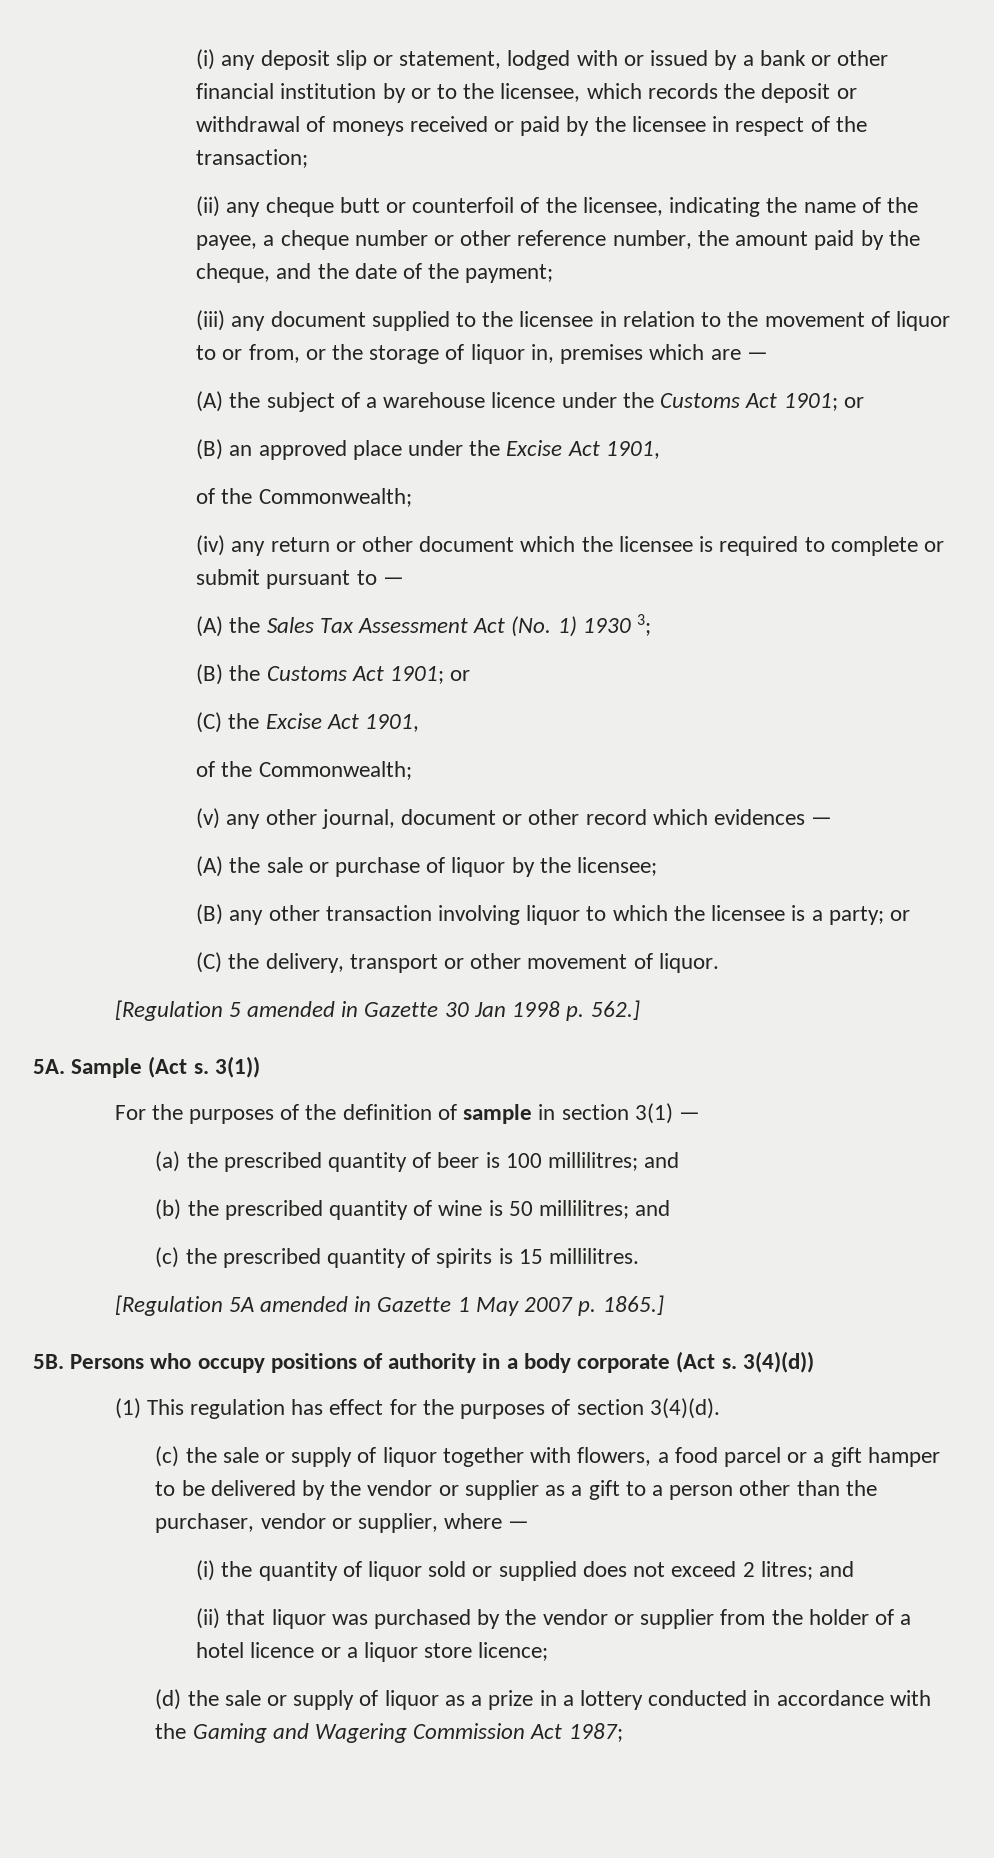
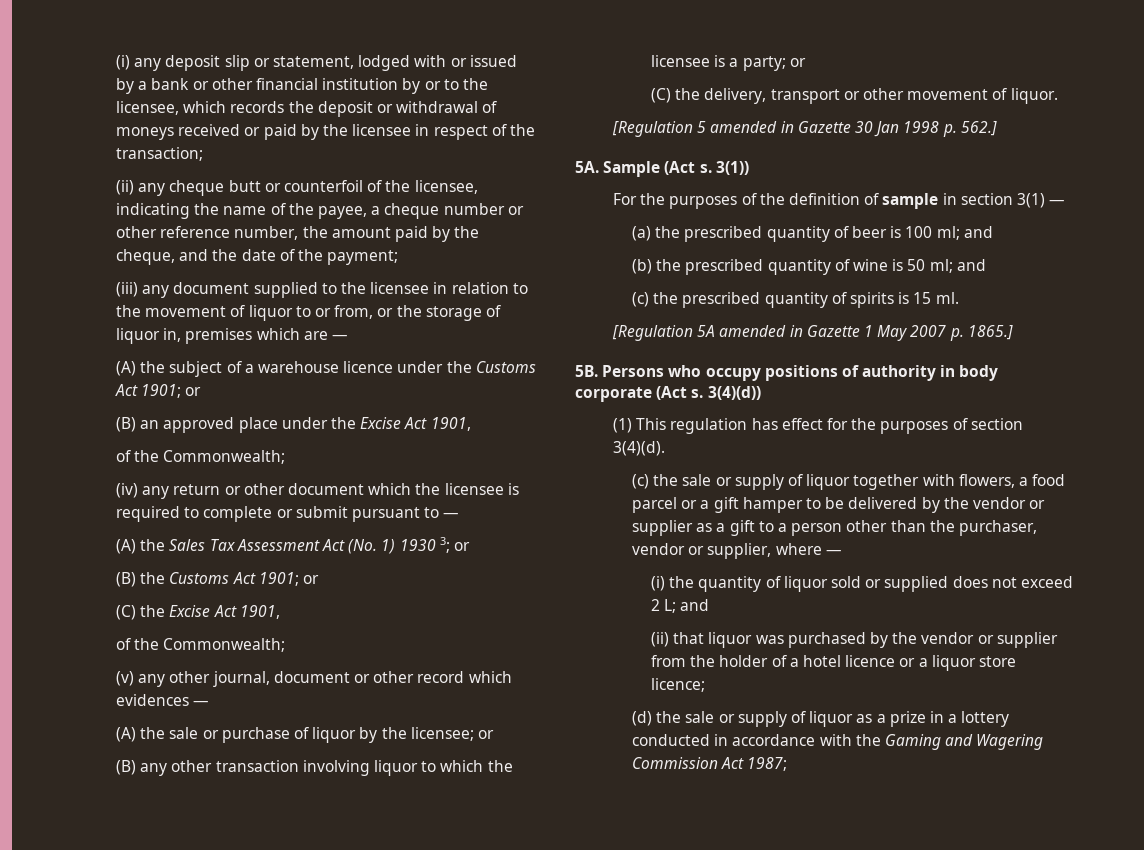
- (A) the Sales Tax Assessment Act (No. 1) 1930 3;
+ (A) the Sales Tax Assessment Act (No. 1) 1930 3; or
- (A) the sale or purchase of liquor by the licensee;
+ (A) the sale or purchase of liquor by the licensee; or
- (a) the prescribed quantity of beer is 100 millilitres; and
+ (a) the prescribed quantity of beer is 100 ml; and
- (b) the prescribed quantity of wine is 50 millilitres; and
+ (b) the prescribed quantity of wine is 50 ml; and
- (c) the prescribed quantity of spirits is 15 millilitres.
+ (c) the prescribed quantity of spirits is 15 ml.
- Persons who occupy positions of authority in a body corporate (Act s.
+ Persons who occupy positions of authority in body corporate (Act s.
- (i) the quantity of liquor sold or supplied does not exceed 2 litres; and
+ (i) the quantity of liquor sold or supplied does not exceed 2 L; and

